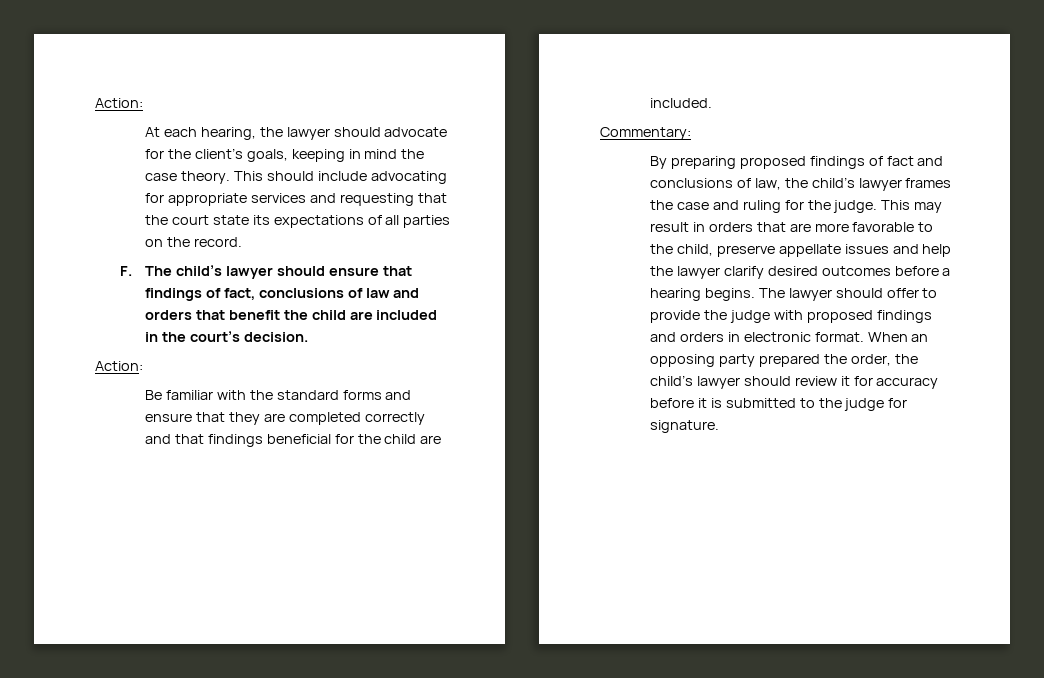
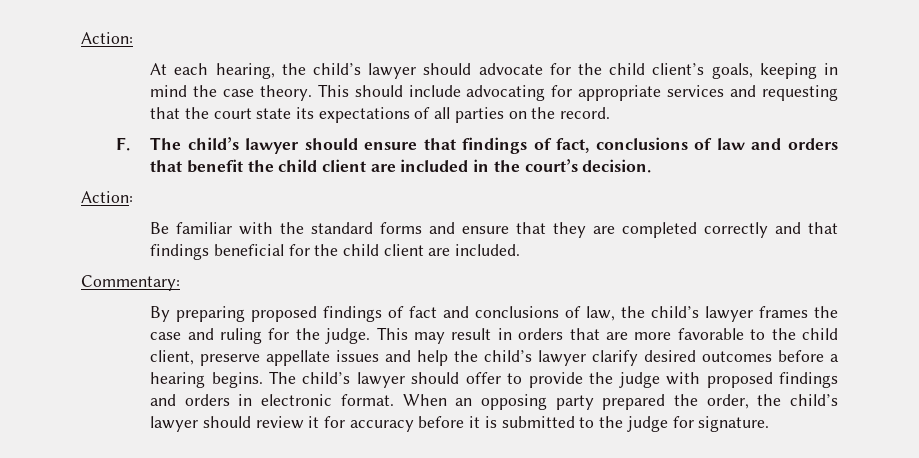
- At each hearing, the lawyer should advocate for the client’s goals, keeping in mind the case theory.
+ At each hearing, the child’s lawyer should advocate for the child client’s goals, keeping in mind the case theory.
- F. The child’s lawyer should ensure that findings of fact, conclusions of law and orders that benefit the child are included in the court’s decision.
+ F. The child’s lawyer should ensure that findings of fact, conclusions of law and orders that benefit the child client are included in the court’s decision.
- Be familiar with the standard forms and ensure that they are completed correctly and that findings beneficial for the child are included.
+ Be familiar with the standard forms and ensure that they are completed correctly and that findings beneficial for the child client are included.
- This may result in orders that are more favorable to the child, preserve appellate issues and help the lawyer clarify desired outcomes before a hearing begins.
+ This may result in orders that are more favorable to the child client, preserve appellate issues and help the child’s lawyer clarify desired outcomes before a hearing begins.
- The lawyer should offer to provide the judge with proposed findings and orders in electronic format.
+ The child’s lawyer should offer to provide the judge with proposed findings and orders in electronic format.

